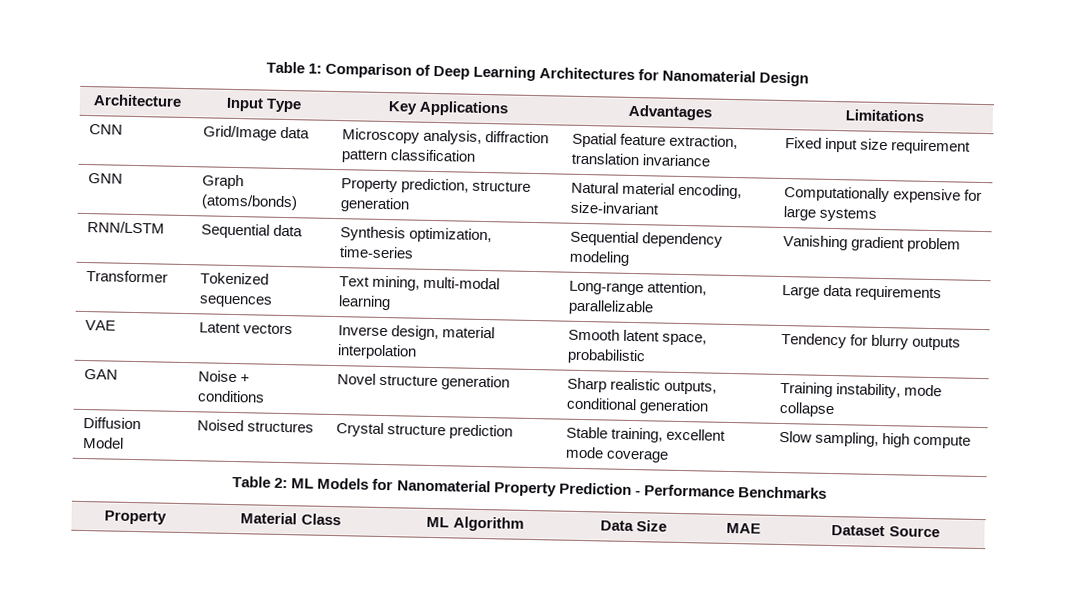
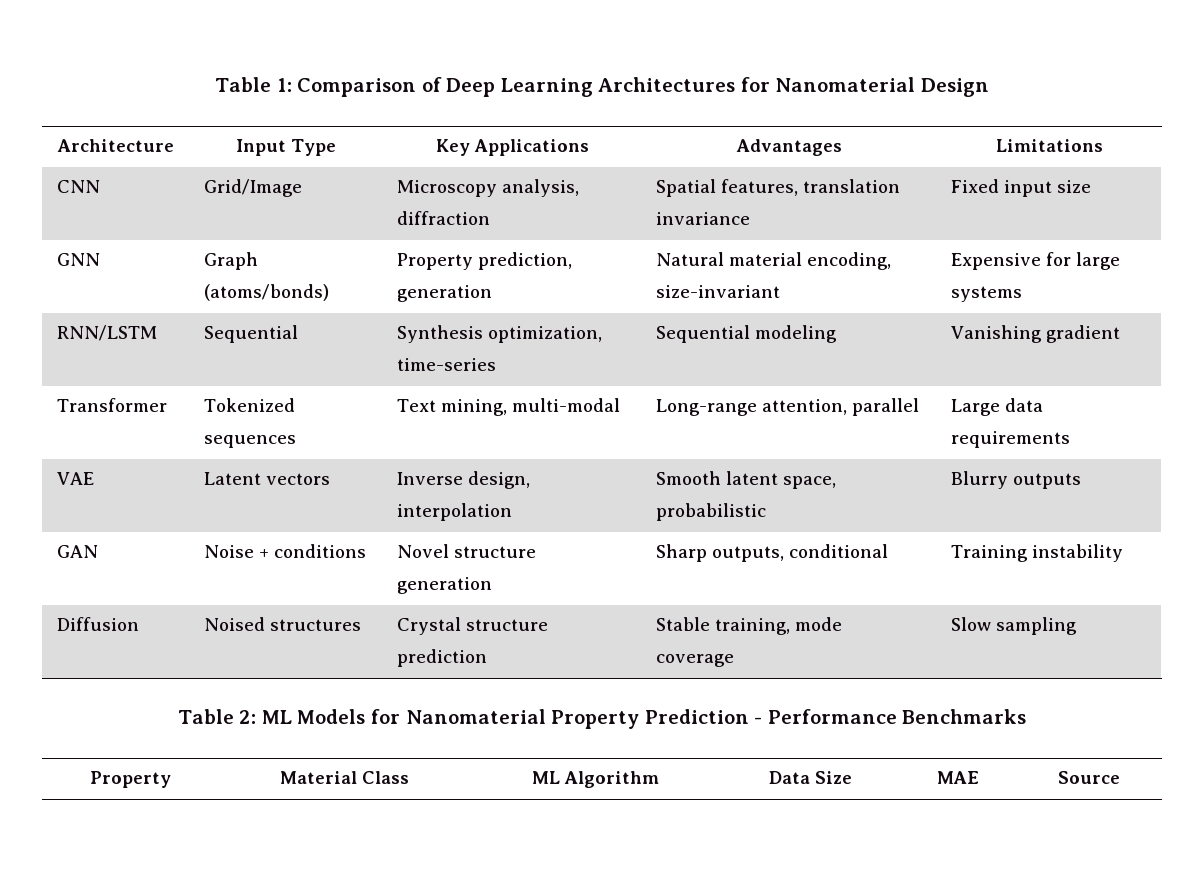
- CNN | Grid/Image data | Microscopy analysis, diffraction pattern classification | Spatial feature extraction, translation invariance | Fixed input size requirement
+ CNN | Grid/Image | Microscopy analysis, diffraction | Spatial features, translation invariance | Fixed input size
- GNN | Graph (atoms/bonds) | Property prediction, structure generation | Natural material encoding, size-invariant | Computationally expensive for large systems
+ GNN | Graph (atoms/bonds) | Property prediction, generation | Natural material encoding, size-invariant | Expensive for large systems
- RNN/LSTM | Sequential data | Synthesis optimization, time-series | Sequential dependency modeling | Vanishing gradient problem
+ RNN/LSTM | Sequential | Synthesis optimization, time-series | Sequential modeling | Vanishing gradient
- Transformer | Tokenized sequences | Text mining, multi-modal learning | Long-range attention, parallelizable | Large data requirements
+ Transformer | Tokenized sequences | Text mining, multi-modal | Long-range attention, parallel | Large data requirements
- VAE | Latent vectors | Inverse design, material interpolation | Smooth latent space, probabilistic | Tendency for blurry outputs
+ VAE | Latent vectors | Inverse design, interpolation | Smooth latent space, probabilistic | Blurry outputs
- GAN | Noise + conditions | Novel structure generation | Sharp realistic outputs, conditional generation | Training instability, mode collapse
+ GAN | Noise + conditions | Novel structure generation | Sharp outputs, conditional | Training instability
- Diffusion Model | Noised structures | Crystal structure prediction | Stable training, excellent mode coverage | Slow sampling, high compute
+ Diffusion | Noised structures | Crystal structure prediction | Stable training, mode coverage | Slow sampling
- Property | Material Class | ML Algorithm | Data Size | MAE | Dataset Source
+ Property | Material Class | ML Algorithm | Data Size | MAE | Source

